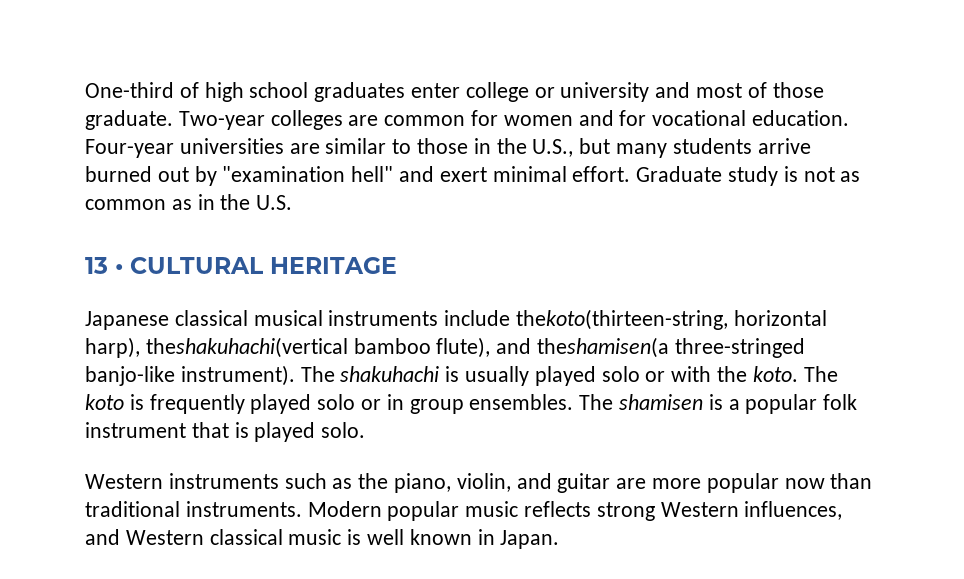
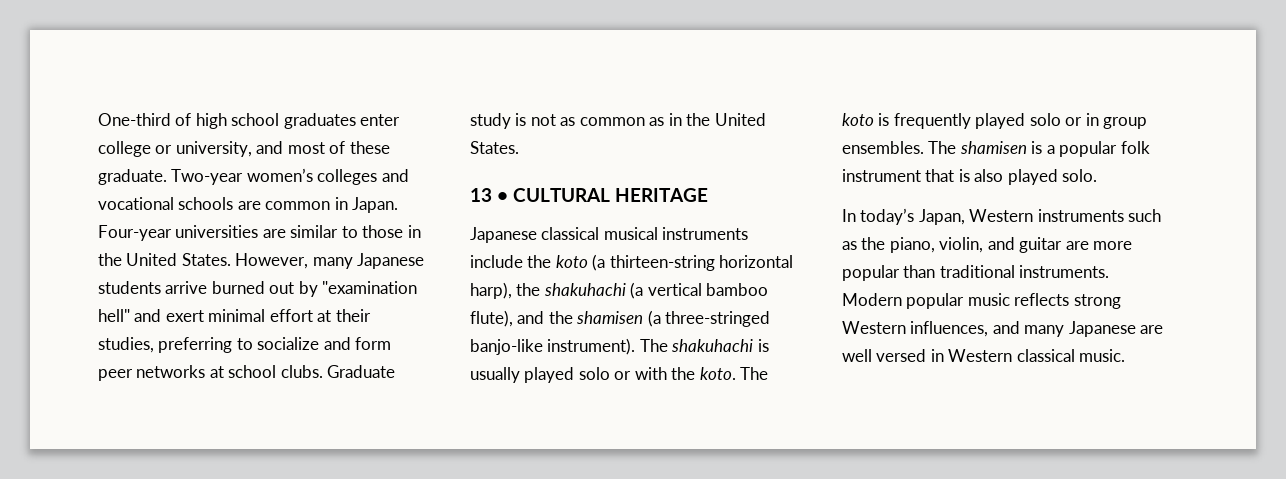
- One-third of high school graduates enter college or university and most of those graduate.
+ One-third of high school graduates enter college or university, and most of these graduate.
- Two-year colleges are common for women and for vocational education.
+ Two-year women’s colleges and vocational schools are common in Japan.
- Four-year universities are similar to those in the U.S., but many students arrive burned out by "examination hell" and exert minimal effort.
+ Four-year universities are similar to those in the United States. However, many Japanese students arrive burned out by "examination hell" and exert minimal effort at their studies, preferring to socialize and form peer networks at school clubs.
- Graduate study is not as common as in the U.S.
+ Graduate study is not as common as in the United States.
- Japanese classical musical instruments include thekoto(thirteen-string, horizontal harp), theshakuhachi(vertical bamboo flute), and theshamisen(a three-stringed banjo-like instrument).
+ Japanese classical musical instruments include the koto (a thirteen-string horizontal harp), the shakuhachi (a vertical bamboo flute), and the shamisen (a three-stringed banjo-like instrument).
- The shamisen is a popular folk instrument that is played solo.
+ The shamisen is a popular folk instrument that is also played solo.
- Western instruments such as the piano, violin, and guitar are more popular now than traditional instruments.
+ In today’s Japan, Western instruments such as the piano, violin, and guitar are more popular than traditional instruments.
- Modern popular music reflects strong Western influences, and Western classical music is well known in Japan.
+ Modern popular music reflects strong Western influences, and many Japanese are well versed in Western classical music.

